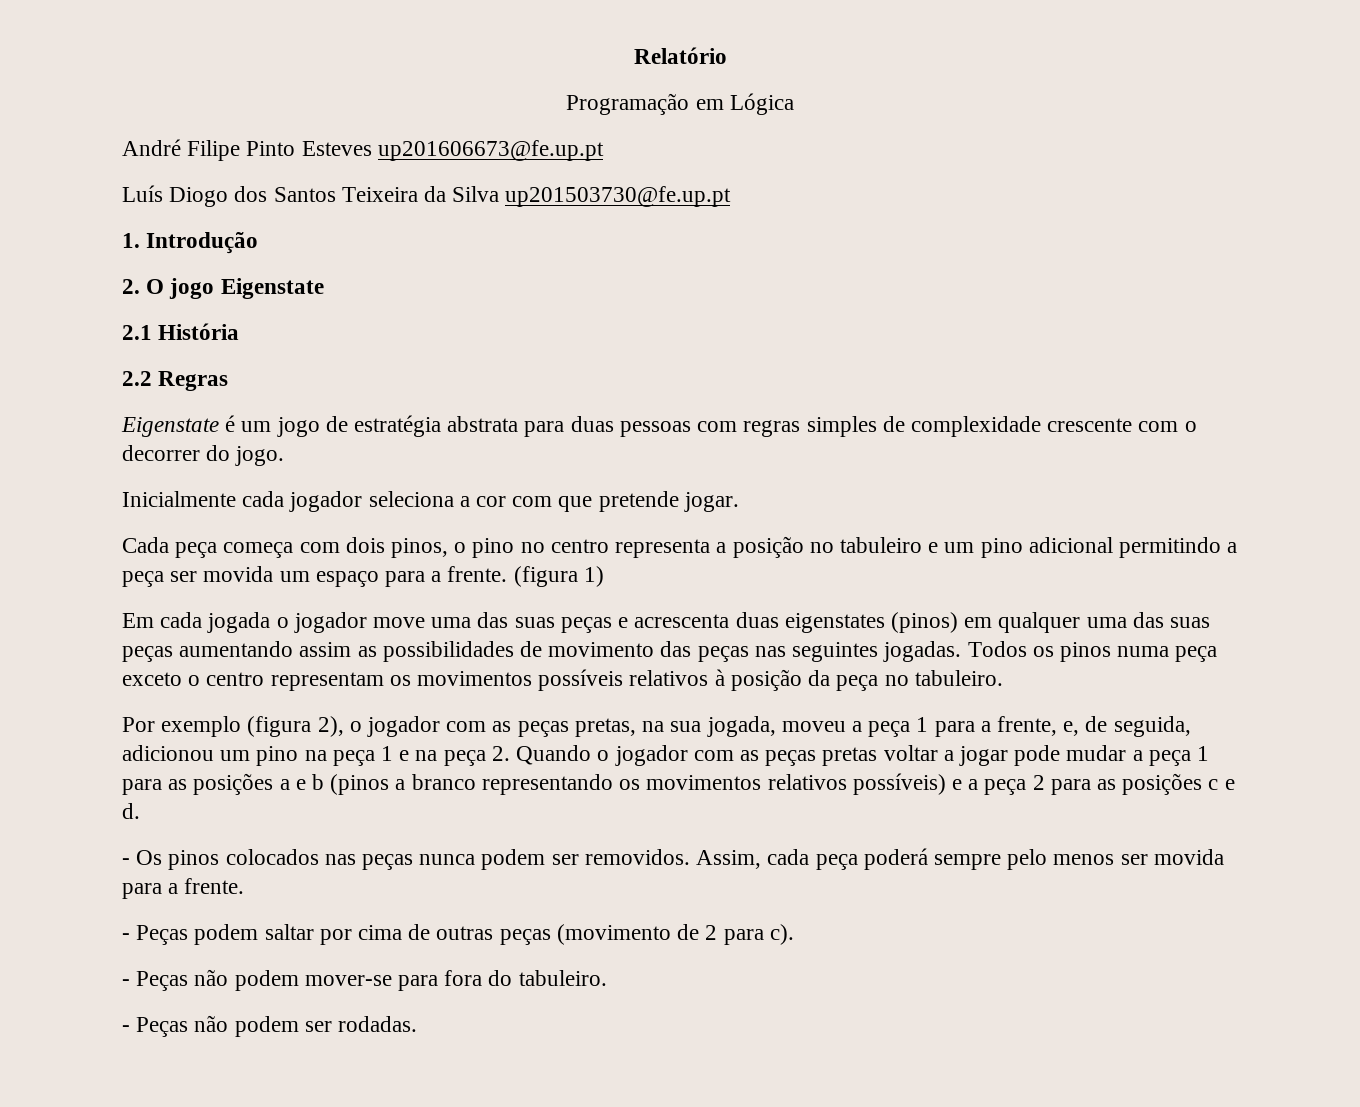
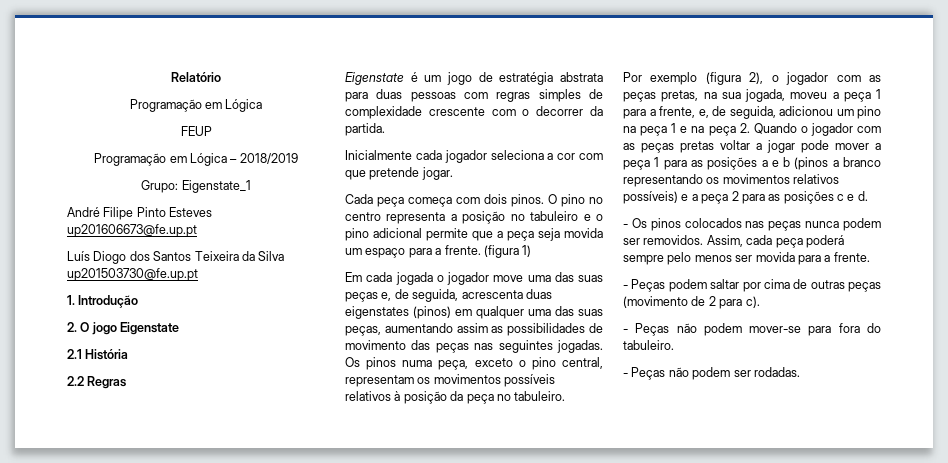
+ FEUP
+ Programação em Lógica – 2018/2019
+ Grupo: Eigenstate_1
- Eigenstate é um jogo de estratégia abstrata para duas pessoas com regras simples de complexidade crescente com o decorrer do jogo.
+ Eigenstate é um jogo de estratégia abstrata para duas pessoas com regras simples de complexidade crescente com o decorrer da partida.
- Cada peça começa com dois pinos, o pino no centro representa a posição no tabuleiro e um pino adicional permitindo a peça ser movida um espaço para a frente.
+ Cada peça começa com dois pinos. O pino no centro representa a posição no tabuleiro e o pino adicional permite que a peça seja movida um espaço para a frente.
- Em cada jogada o jogador move uma das suas peças e acrescenta duas eigenstates (pinos) em qualquer uma das suas peças aumentando assim as possibilidades de movimento das peças nas seguintes jogadas.
+ Em cada jogada o jogador move uma das suas peças e, de seguida, acrescenta duas eigenstates (pinos) em qualquer uma das suas peças, aumentando assim as possibilidades de movimento das peças nas seguintes jogadas.
- Todos os pinos numa peça exceto o centro representam os movimentos possíveis relativos à posição da peça no tabuleiro.
+ Os pinos numa peça, exceto o pino central, representam os movimentos possíveis relativos à posição da peça no tabuleiro.
- Por exemplo (figura 2), o jogador com as peças pretas, na sua jogada, moveu a peça 1 para a frente, e, de seguida, adicionou um pino na peça 1 e na peça 2. Quando o jogador com as peças pretas voltar a jogar pode mudar a peça 1 para as posições a e b (pinos a branco representando os movimentos relativos possíveis) e a peça 2 para as posições c e d.
+ Por exemplo (figura 2), o jogador com as peças pretas, na sua jogada, moveu a peça 1 para a frente, e, de seguida, adicionou um pino na peça 1 e na peça 2. Quando o jogador com as peças pretas voltar a jogar pode mover a peça 1 para as posições a e b (pinos a branco representando os movimentos relativos possíveis) e a peça 2 para as posições c e d.

